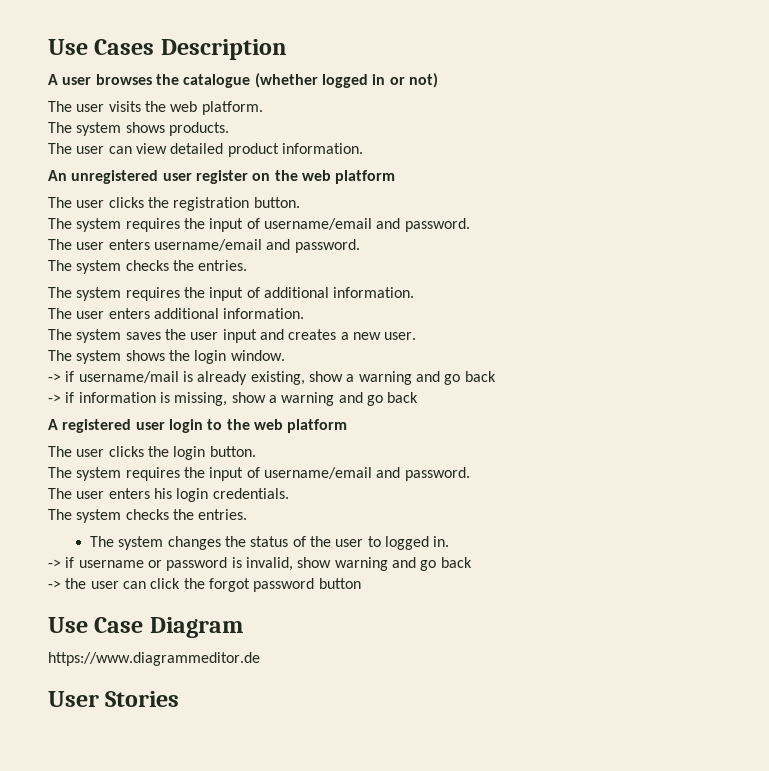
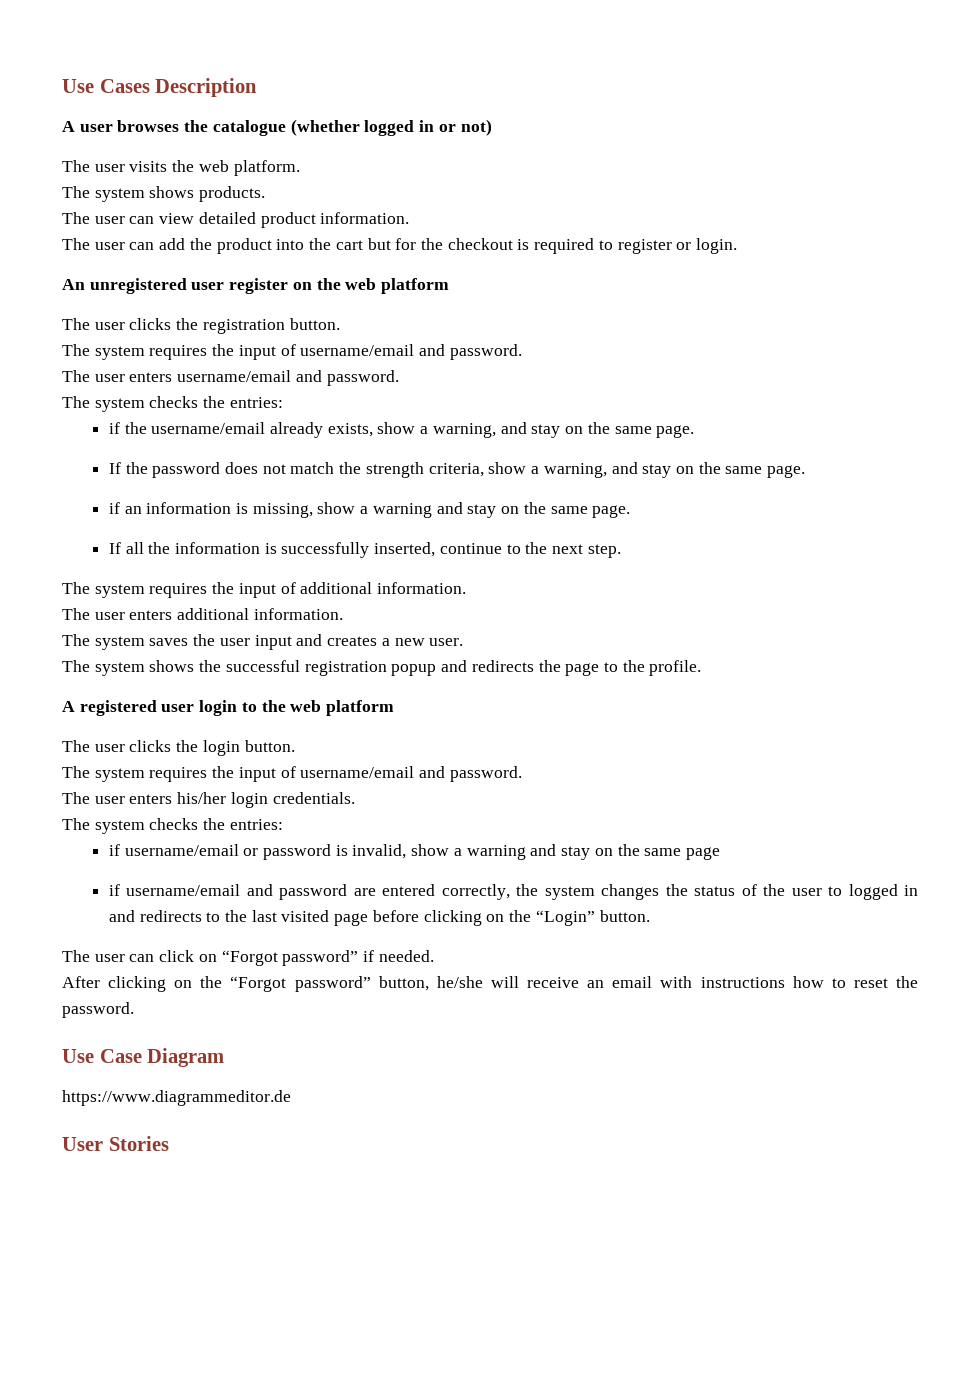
+ The user can add the product into the cart but for the checkout is required to register or login.
  The user enters username/email and password.
- The system checks the entries.
+ The system checks the entries:
+ if the username/email already exists, show a warning, and stay on the same page.
+ If the password does not match the strength criteria, show a warning, and stay on the same page.
+ if an information is missing, show a warning and stay on the same page.
+ If all the information is successfully inserted, continue to the next step.
- The system shows the login window.
- -> if username/mail is already existing, show a warning and go back
- -> if information is missing, show a warning and go back
+ The system shows the successful registration popup and redirects the page to the profile.
- The user enters his login credentials.
- The system checks the entries.
- The system changes the status of the user to logged in.
- -> if username or password is invalid, show warning and go back
- -> the user can click the forgot password button
+ The user enters his/her login credentials.
+ The system checks the entries:
+ if username/email or password is invalid, show a warning and stay on the same page
+ if username/email and password are entered correctly, the system changes the status of the user to logged in and redirects to the last visited page before clicking on the “Login” button.
+ The user can click on “Forgot password” if needed.
+ After clicking on the “Forgot password” button, he/she will receive an email with instructions how to reset the password.

